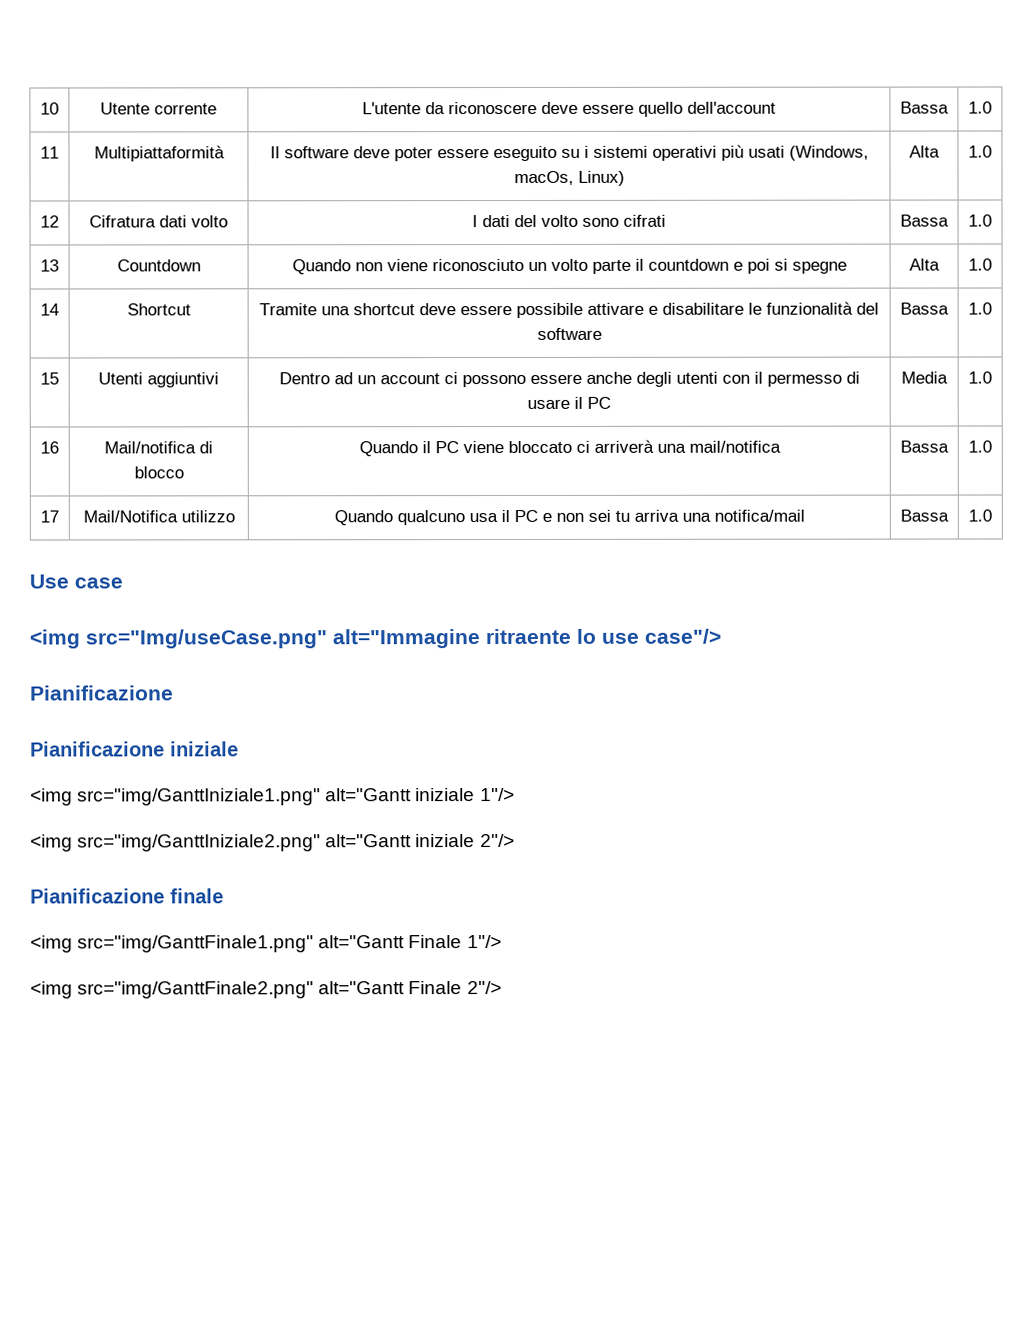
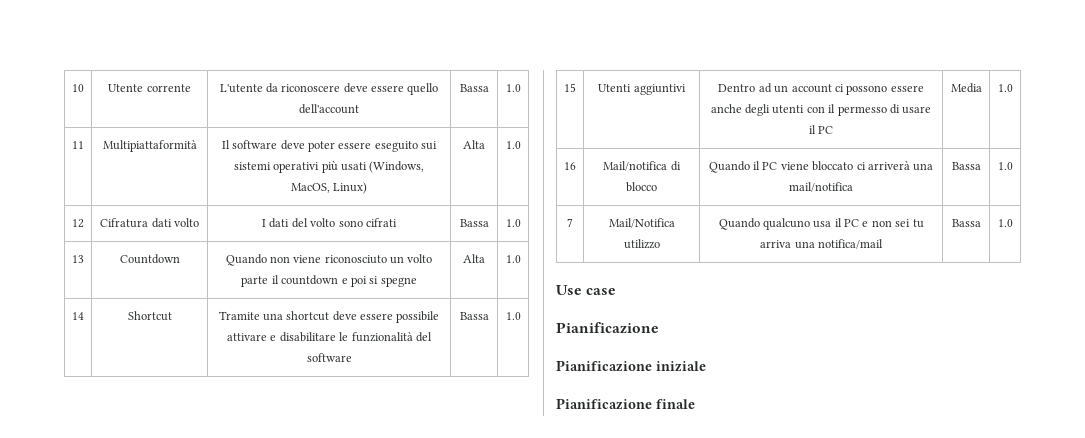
- 11 | Multipiattaformità | Il software deve poter essere eseguito su i sistemi operativi più usati (Windows, macOs, Linux) | Alta | 1.0
+ 11 | Multipiattaformità | Il software deve poter essere eseguito sui sistemi operativi più usati (Windows, MacOS, Linux) | Alta | 1.0
- 17 | Mail/Notifica utilizzo | Quando qualcuno usa il PC e non sei tu arriva una notifica/mail | Bassa | 1.0
+ 7 | Mail/Notifica utilizzo | Quando qualcuno usa il PC e non sei tu arriva una notifica/mail | Bassa | 1.0
  Use case
- <img src="Img/useCase.png" alt="Immagine ritraente lo use case"/>
  Pianificazione
  Pianificazione iniziale
- <img src="img/GanttIniziale1.png" alt="Gantt iniziale 1"/>
- <img src="img/GanttIniziale2.png" alt="Gantt iniziale 2"/>
  Pianificazione finale
- <img src="img/GanttFinale1.png" alt="Gantt Finale 1"/>
- <img src="img/GanttFinale2.png" alt="Gantt Finale 2"/>

